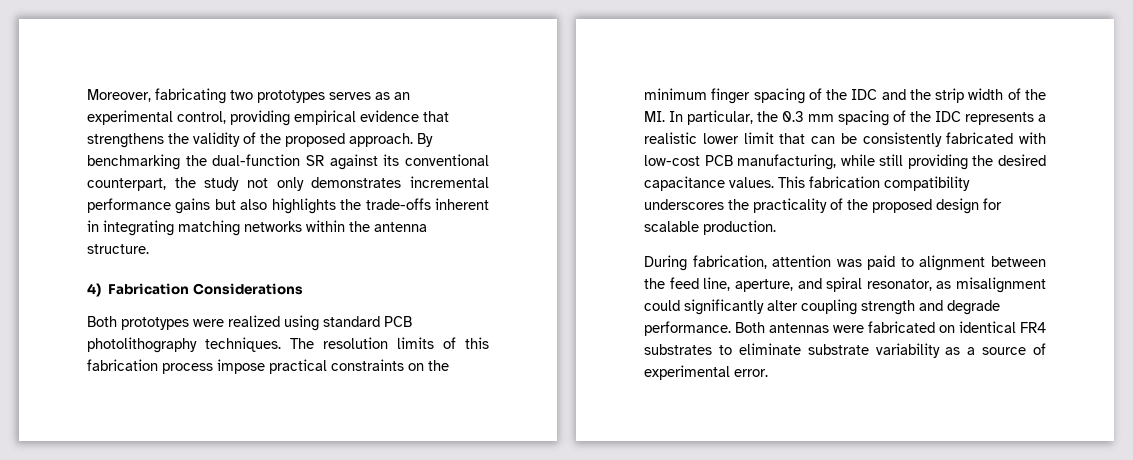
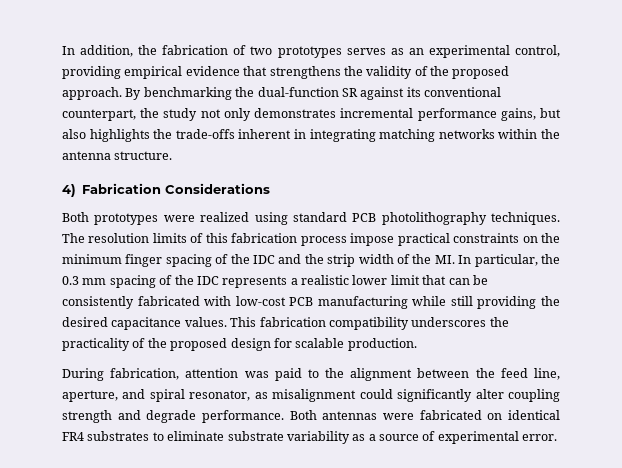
- Moreover, fabricating two prototypes serves as an experimental control, providing empirical evidence that strengthens the validity of the proposed approach.
+ In addition, the fabrication of two prototypes serves as an experimental control, providing empirical evidence that strengthens the validity of the proposed approach.
- By benchmarking the dual-function SR against its conventional counterpart, the study not only demonstrates incremental performance gains but also highlights the trade-offs inherent in integrating matching networks within the antenna structure.
+ By benchmarking the dual-function SR against its conventional counterpart, the study not only demonstrates incremental performance gains, but also highlights the trade-offs inherent in integrating matching networks within the antenna structure.
- The resolution limits of this fabrication process impose practical constraints on the minimum finger spacing of the IDC and the strip width of the MI. In particular, the 0.3 mm spacing of the IDC represents a realistic lower limit that can be consistently fabricated with low-cost PCB manufacturing, while still providing the desired capacitance values.
+ The resolution limits of this fabrication process impose practical constraints on the minimum finger spacing of the IDC and the strip width of the MI. In particular, the 0.3 mm spacing of the IDC represents a realistic lower limit that can be consistently fabricated with low-cost PCB manufacturing while still providing the desired capacitance values.
- During fabrication, attention was paid to alignment between the feed line, aperture, and spiral resonator, as misalignment could significantly alter coupling strength and degrade performance.
+ During fabrication, attention was paid to the alignment between the feed line, aperture, and spiral resonator, as misalignment could significantly alter coupling strength and degrade performance.

